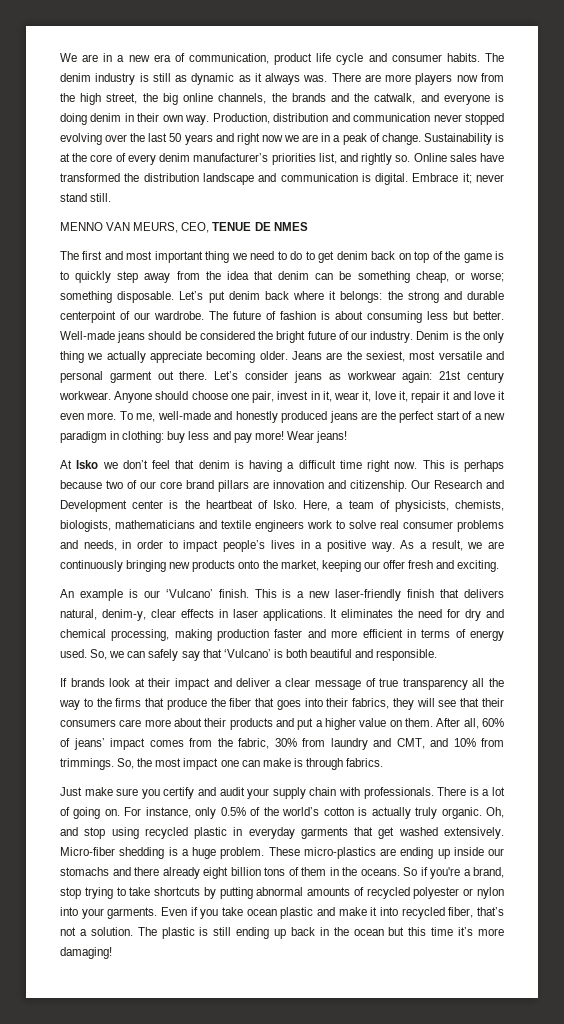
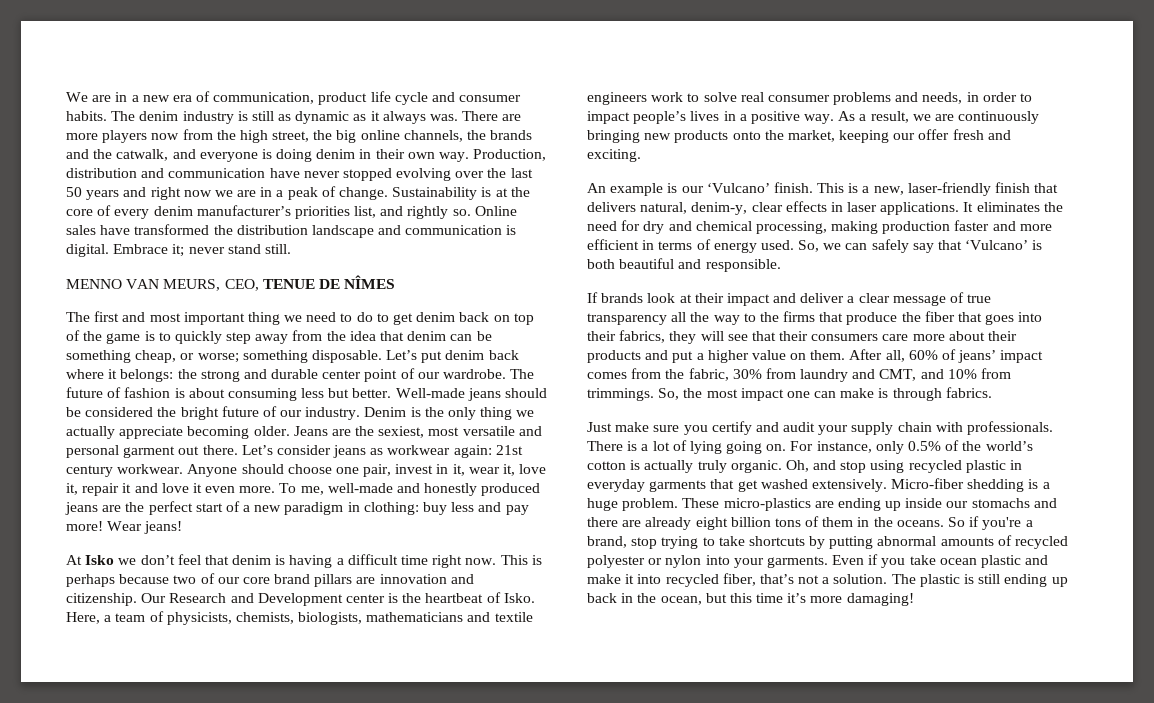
- Production, distribution and communication never stopped evolving over the last 50 years and right now we are in a peak of change.
+ Production, distribution and communication have never stopped evolving over the last 50 years and right now we are in a peak of change.
- MENNO VAN MEURS, CEO, TENUE DE NMES
+ MENNO VAN MEURS, CEO, TENUE DE NÎMES
- Let’s put denim back where it belongs: the strong and durable centerpoint of our wardrobe.
+ Let’s put denim back where it belongs: the strong and durable center point of our wardrobe.
- This is a new laser-friendly finish that delivers natural, denim-y, clear effects in laser applications.
+ This is a new, laser-friendly finish that delivers natural, denim-y, clear effects in laser applications.
- There is a lot of going on.
+ There is a lot of lying going on.
- These micro-plastics are ending up inside our stomachs and there already eight billion tons of them in the oceans.
+ These micro-plastics are ending up inside our stomachs and there are already eight billion tons of them in the oceans.
- The plastic is still ending up back in the ocean but this time it’s more damaging!
+ The plastic is still ending up back in the ocean, but this time it’s more damaging!

